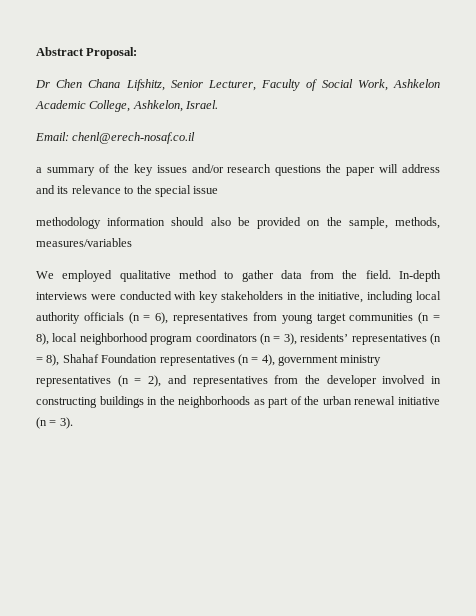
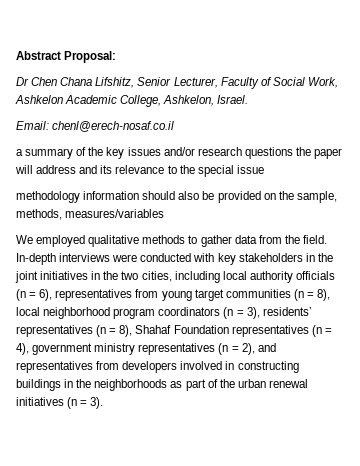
- We employed qualitative method to gather data from the field.
+ We employed qualitative methods to gather data from the field.
- In-depth interviews were conducted with key stakeholders in the initiative, including local authority officials (n = 6), representatives from young target communities (n = 8), local neighborhood program coordinators (n = 3), residents’ representatives (n = 8), Shahaf Foundation representatives (n = 4), government ministry representatives (n = 2), and representatives from the developer involved in constructing buildings in the neighborhoods as part of the urban renewal initiative (n = 3).
+ In-depth interviews were conducted with key stakeholders in the joint initiatives in the two cities, including local authority officials (n = 6), representatives from young target communities (n = 8), local neighborhood program coordinators (n = 3), residents’ representatives (n = 8), Shahaf Foundation representatives (n = 4), government ministry representatives (n = 2), and representatives from developers involved in constructing buildings in the neighborhoods as part of the urban renewal initiatives (n = 3).

